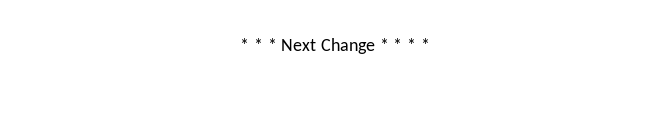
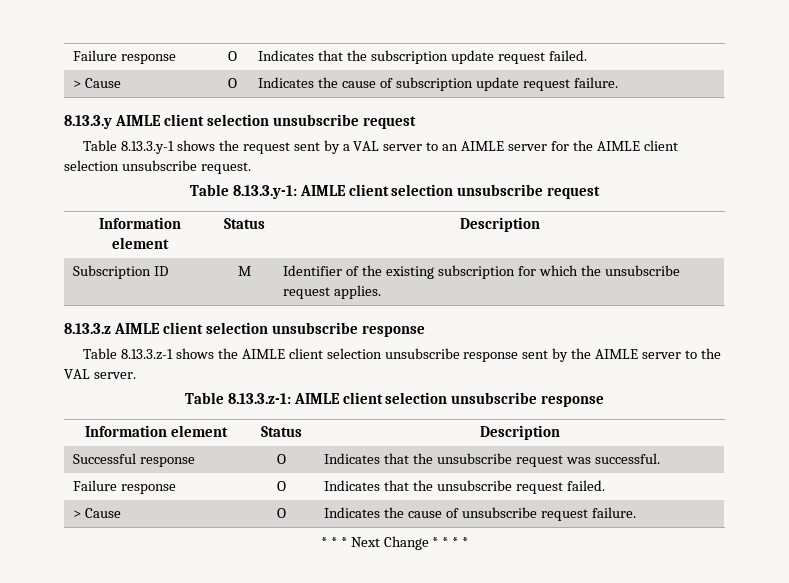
+ Failure response | O | Indicates that the subscription update request failed.
+ > Cause | O | Indicates the cause of subscription update request failure.
+ 8.13.3.y AIMLE client selection unsubscribe request
+ Table 8.13.3.y-1 shows the request sent by a VAL server to an AIMLE server for the AIMLE client selection unsubscribe request.
+ Table 8.13.3.y-1: AIMLE client selection unsubscribe request
+ Information element | Status | Description
+ Subscription ID | M | Identifier of the existing subscription for which the unsubscribe request applies.
+ 8.13.3.z AIMLE client selection unsubscribe response
+ Table 8.13.3.z-1 shows the AIMLE client selection unsubscribe response sent by the AIMLE server to the VAL server.
+ Table 8.13.3.z-1: AIMLE client selection unsubscribe response
+ Information element | Status | Description
+ Successful response | O | Indicates that the unsubscribe request was successful.
+ Failure response | O | Indicates that the unsubscribe request failed.
+ > Cause | O | Indicates the cause of unsubscribe request failure.

